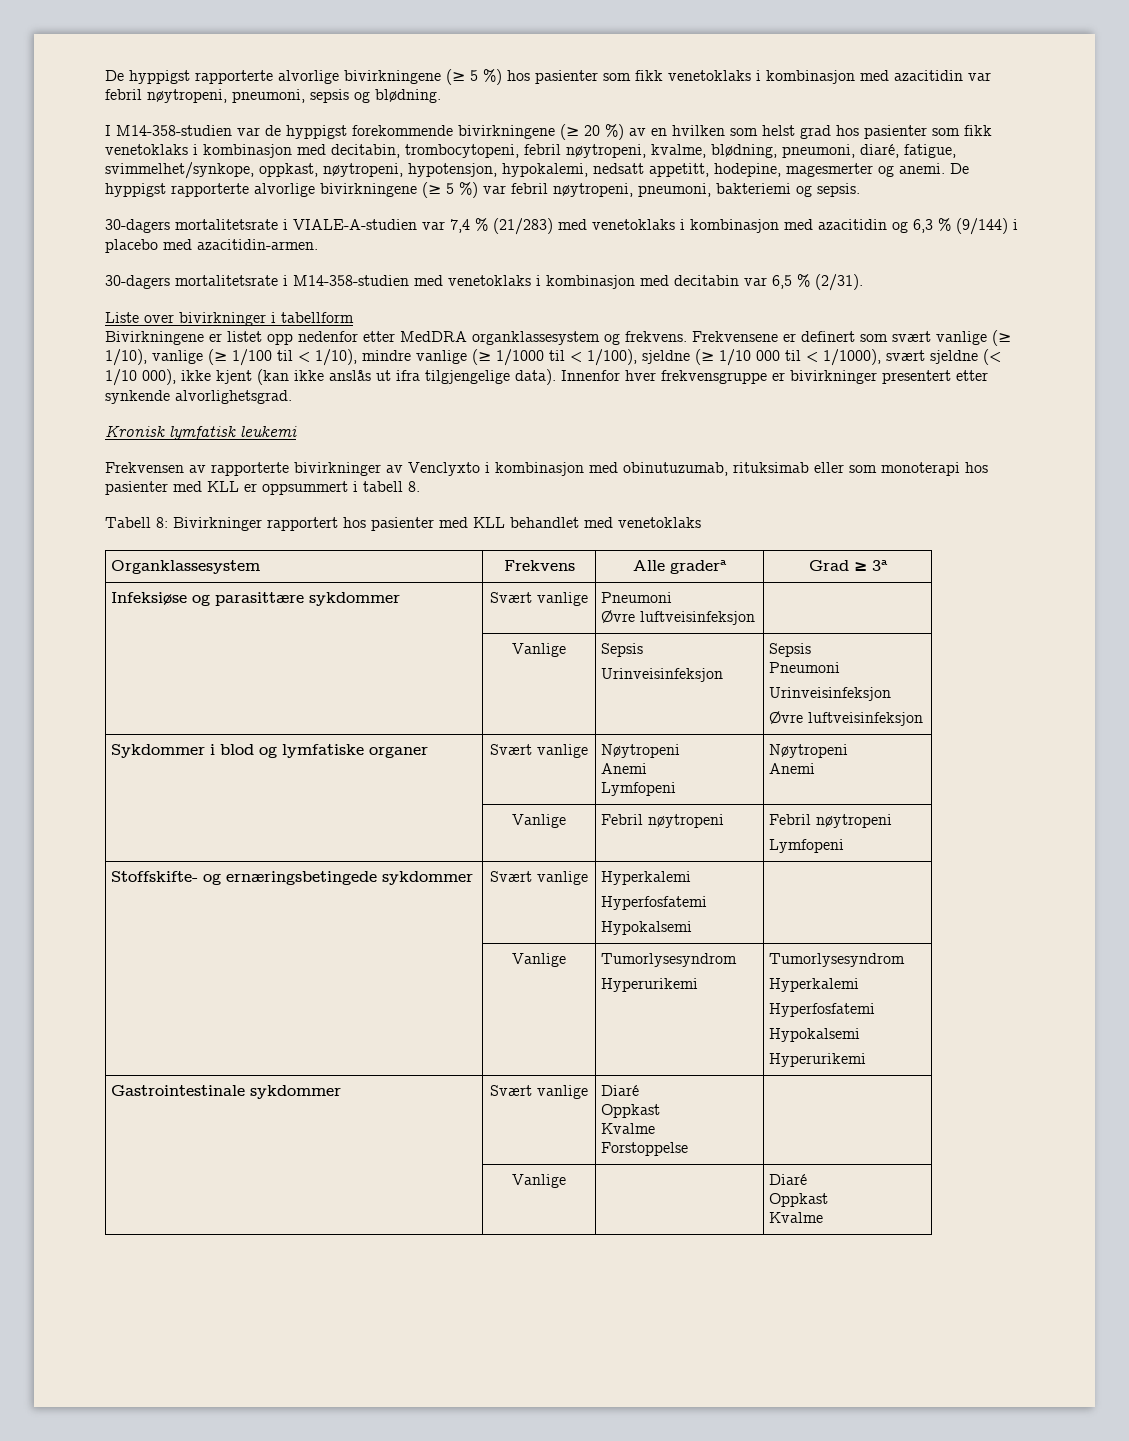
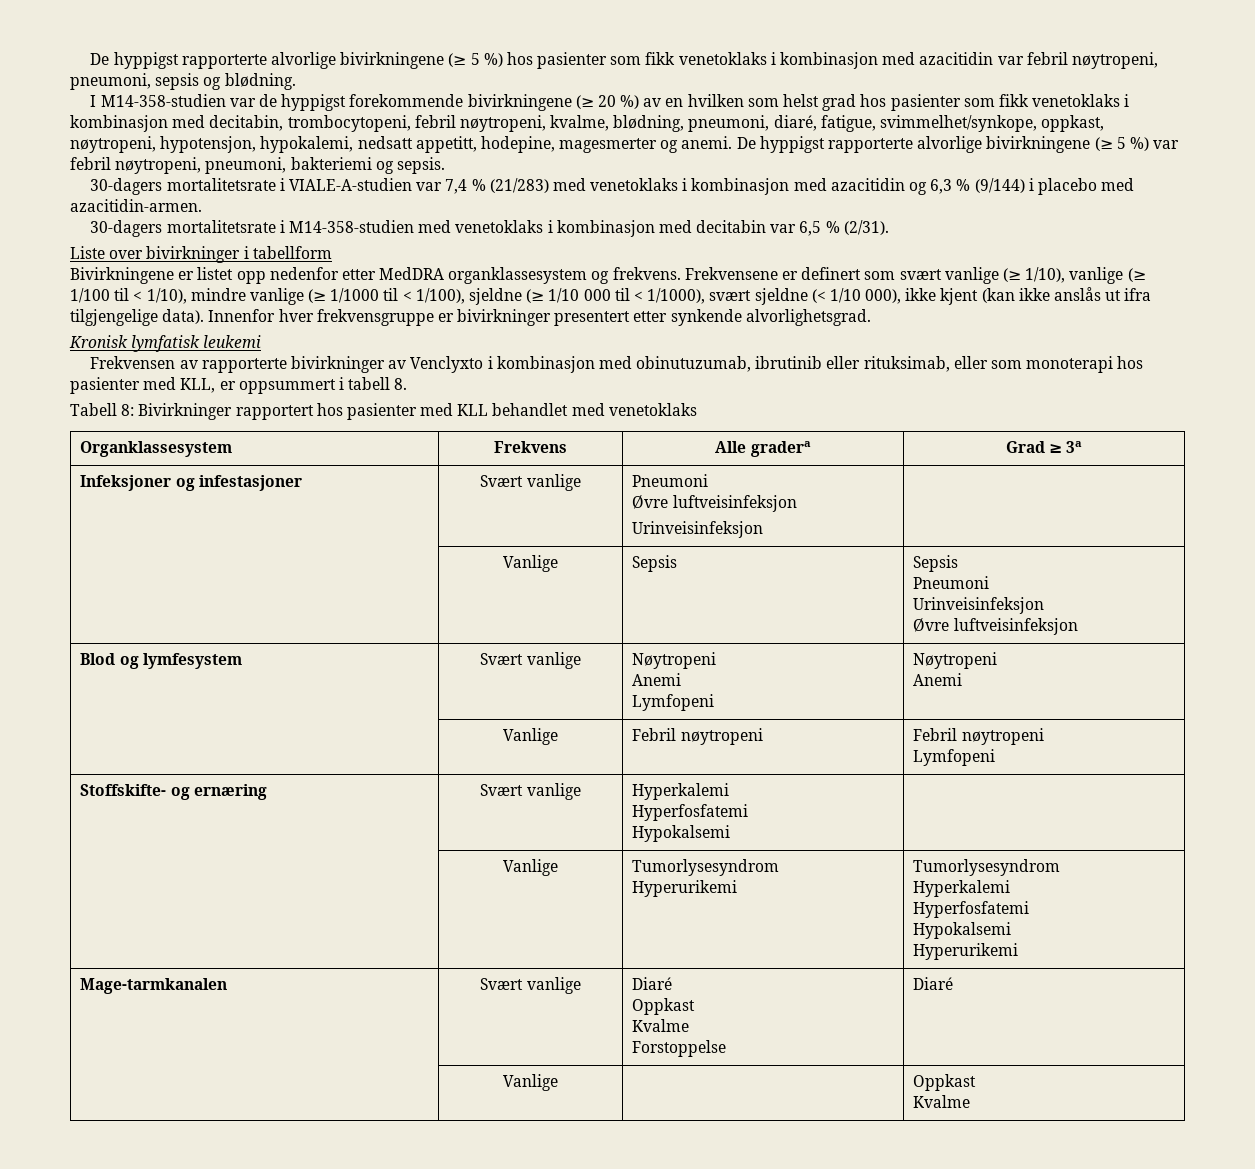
- Frekvensen av rapporterte bivirkninger av Venclyxto i kombinasjon med obinutuzumab, rituksimab eller som monoterapi hos pasienter med KLL er oppsummert i tabell 8.
+ Frekvensen av rapporterte bivirkninger av Venclyxto i kombinasjon med obinutuzumab, ibrutinib eller rituksimab, eller som monoterapi hos pasienter med KLL, er oppsummert i tabell 8.
- Infeksiøse og parasittære sykdommer | Svært vanlige | Pneumoni
- Øvre luftveisinfeksjon |
+ Infeksjoner og infestasjoner | Svært vanlige | Pneumoni
+ Øvre luftveisinfeksjon
+ Urinveisinfeksjon |
- | Vanlige | Sepsis
- Urinveisinfeksjon | Sepsis
+ | Vanlige | Sepsis | Sepsis
- Sykdommer i blod og lymfatiske organer | Svært vanlige | Nøytropeni
+ Blod og lymfesystem | Svært vanlige | Nøytropeni
- Stoffskifte- og ernæringsbetingede sykdommer | Svært vanlige | Hyperkalemi
+ Stoffskifte- og ernæring | Svært vanlige | Hyperkalemi
- Gastrointestinale sykdommer | Svært vanlige | Diaré
+ Mage-tarmkanalen | Svært vanlige | Diaré
  Oppkast
  Kvalme
- Forstoppelse |
+ Forstoppelse | Diaré
- | Vanlige | | Diaré
- Oppkast
+ | Vanlige | | Oppkast

